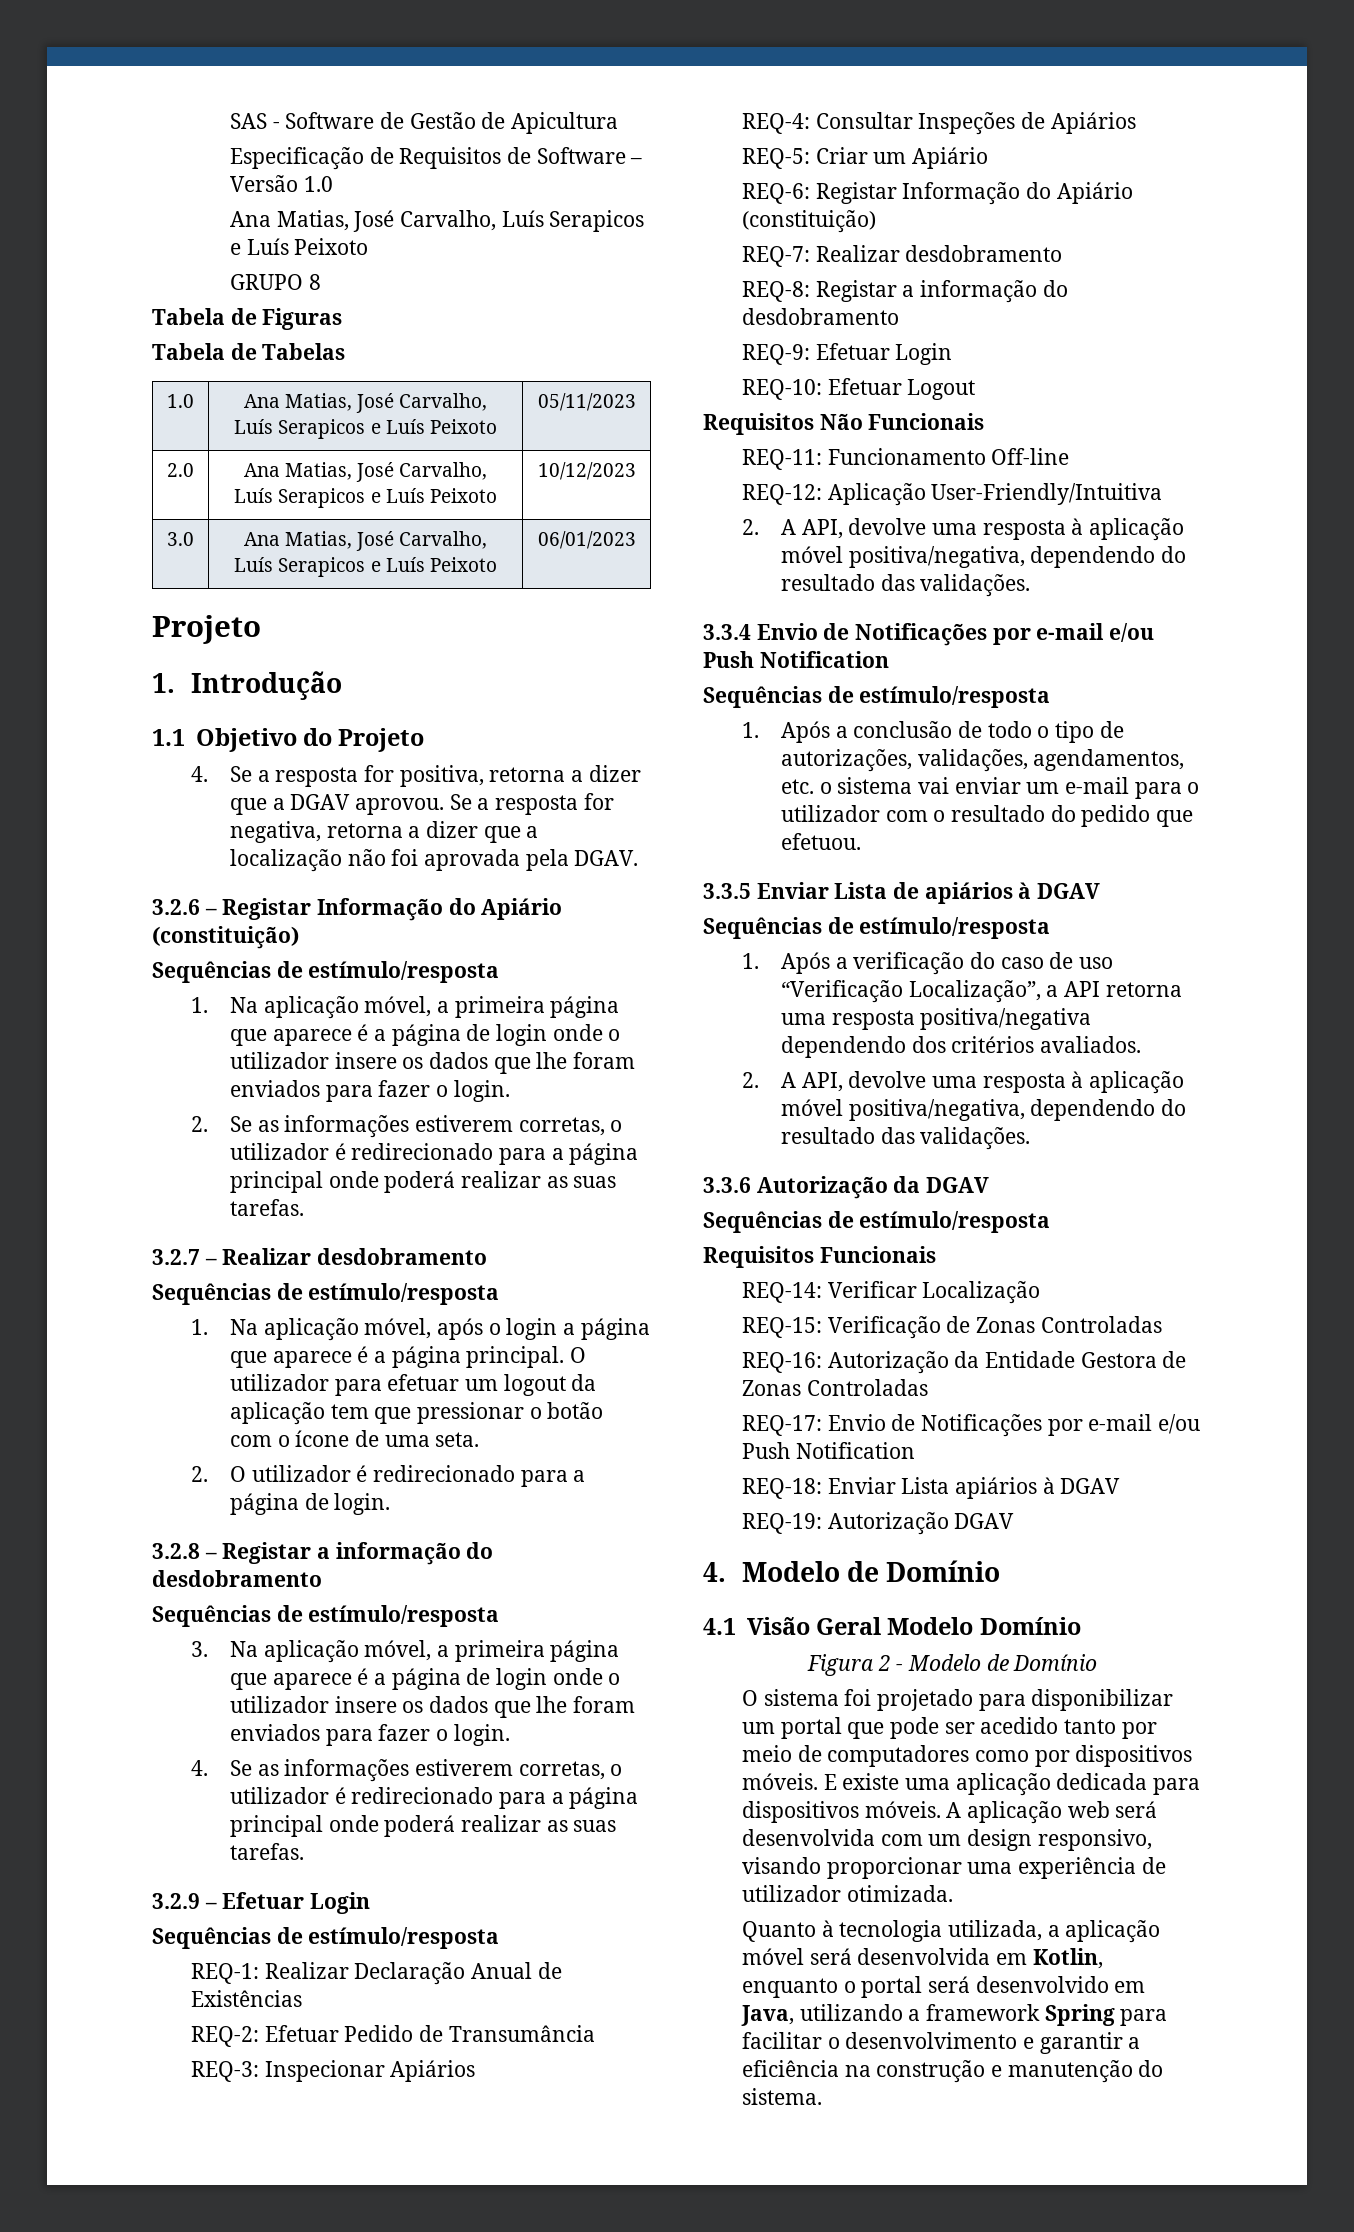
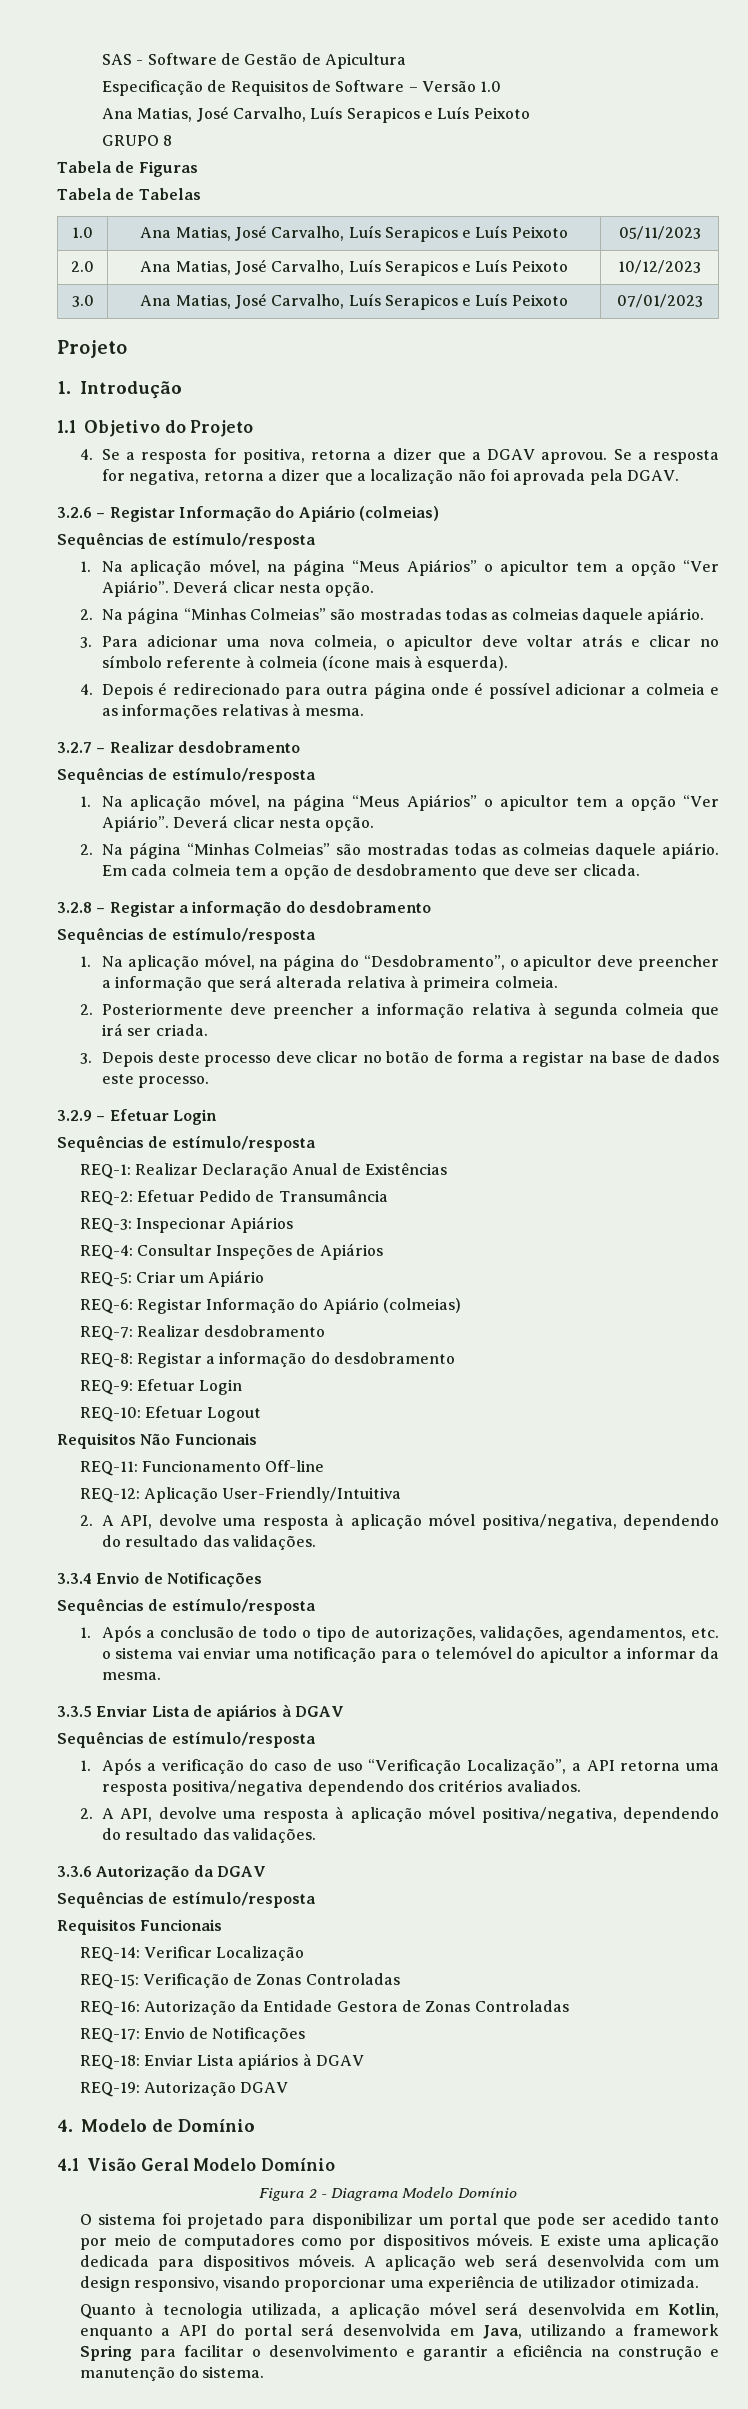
- 3.0 | Ana Matias, José Carvalho, Luís Serapicos e Luís Peixoto | 06/01/2023
+ 3.0 | Ana Matias, José Carvalho, Luís Serapicos e Luís Peixoto | 07/01/2023
- 3.2.6 – Registar Informação do Apiário (constituição)
+ 3.2.6 – Registar Informação do Apiário (colmeias)
  Sequências de estímulo/resposta
- 1. Na aplicação móvel, a primeira página que aparece é a página de login onde o utilizador insere os dados que lhe foram enviados para fazer o login.
- 2. Se as informações estiverem corretas, o utilizador é redirecionado para a página principal onde poderá realizar as suas tarefas.
+ 1. Na aplicação móvel, na página “Meus Apiários” o apicultor tem a opção “Ver Apiário”. Deverá clicar nesta opção.
+ 2. Na página “Minhas Colmeias” são mostradas todas as colmeias daquele apiário.
+ 3. Para adicionar uma nova colmeia, o apicultor deve voltar atrás e clicar no símbolo referente à colmeia (ícone mais à esquerda).
+ 4. Depois é redirecionado para outra página onde é possível adicionar a colmeia e as informações relativas à mesma.
  3.2.7 – Realizar desdobramento
  Sequências de estímulo/resposta
- 1. Na aplicação móvel, após o login a página que aparece é a página principal. O utilizador para efetuar um logout da aplicação tem que pressionar o botão com o ícone de uma seta.
- 2. O utilizador é redirecionado para a página de login.
+ 1. Na aplicação móvel, na página “Meus Apiários” o apicultor tem a opção “Ver Apiário”. Deverá clicar nesta opção.
+ 2. Na página “Minhas Colmeias” são mostradas todas as colmeias daquele apiário. Em cada colmeia tem a opção de desdobramento que deve ser clicada.
- 3. Na aplicação móvel, a primeira página que aparece é a página de login onde o utilizador insere os dados que lhe foram enviados para fazer o login.
- 4. Se as informações estiverem corretas, o utilizador é redirecionado para a página principal onde poderá realizar as suas tarefas.
+ 1. Na aplicação móvel, na página do “Desdobramento”, o apicultor deve preencher a informação que será alterada relativa à primeira colmeia.
+ 2. Posteriormente deve preencher a informação relativa à segunda colmeia que irá ser criada.
+ 3. Depois deste processo deve clicar no botão de forma a registar na base de dados este processo.
- REQ-6: Registar Informação do Apiário (constituição)
+ REQ-6: Registar Informação do Apiário (colmeias)
- 3.3.4 Envio de Notificações por e-mail e/ou Push Notification
+ 3.3.4 Envio de Notificações
- 1. Após a conclusão de todo o tipo de autorizações, validações, agendamentos, etc. o sistema vai enviar um e-mail para o utilizador com o resultado do pedido que efetuou.
+ 1. Após a conclusão de todo o tipo de autorizações, validações, agendamentos, etc. o sistema vai enviar uma notificação para o telemóvel do apicultor a informar da mesma.
- REQ-17: Envio de Notificações por e-mail e/ou Push Notification
+ REQ-17: Envio de Notificações
- Figura 2 - Modelo de Domínio
+ Figura 2 - Diagrama Modelo Domínio
- Quanto à tecnologia utilizada, a aplicação móvel será desenvolvida em Kotlin, enquanto o portal será desenvolvido em Java, utilizando a framework Spring para facilitar o desenvolvimento e garantir a eficiência na construção e manutenção do sistema.
+ Quanto à tecnologia utilizada, a aplicação móvel será desenvolvida em Kotlin, enquanto a API do portal será desenvolvida em Java, utilizando a framework Spring para facilitar o desenvolvimento e garantir a eficiência na construção e manutenção do sistema.

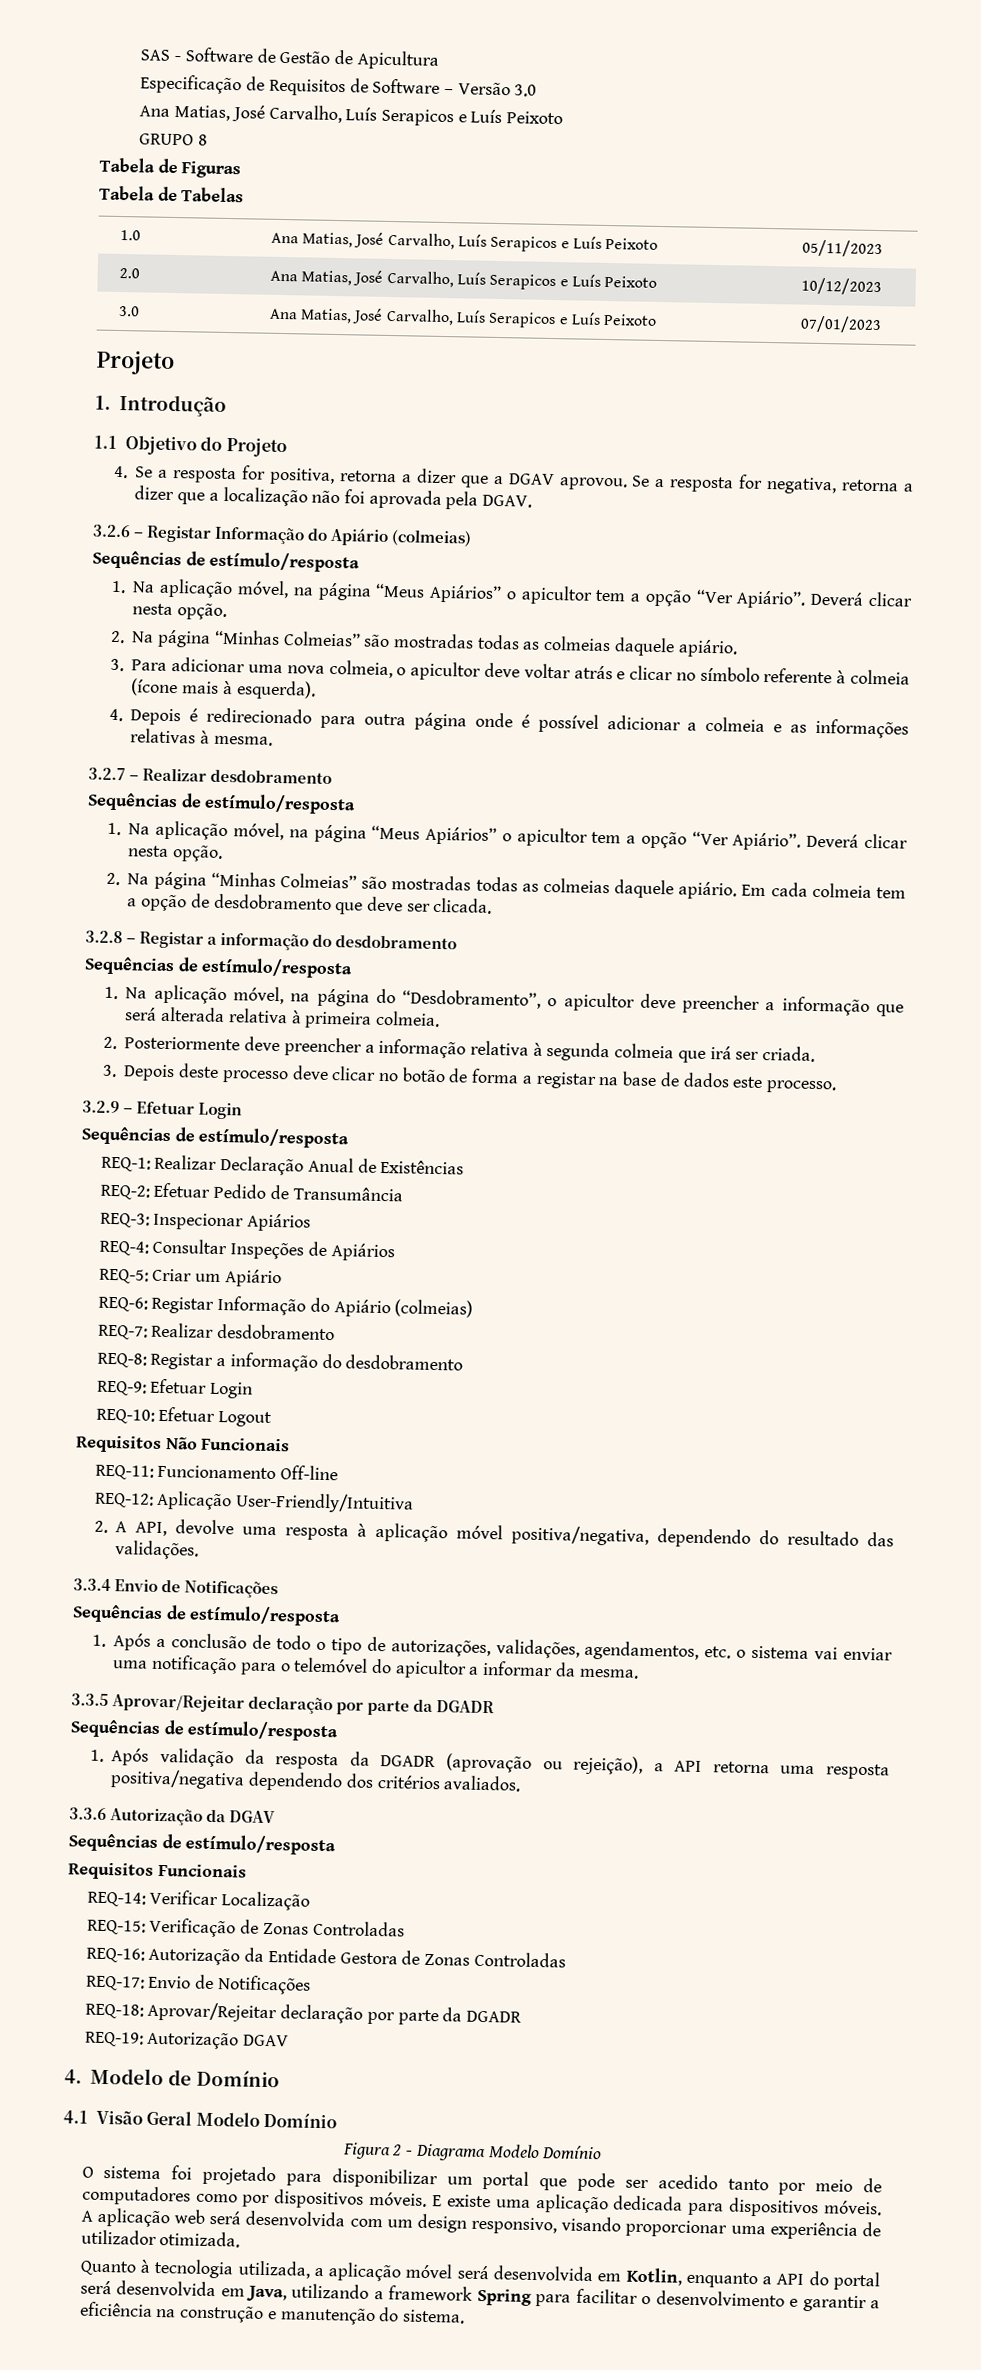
- Especificação de Requisitos de Software – Versão 1.0
+ Especificação de Requisitos de Software – Versão 3.0
- 3.3.5 Enviar Lista de apiários à DGAV
+ 3.3.5 Aprovar/Rejeitar declaração por parte da DGADR
  Sequências de estímulo/resposta
- 1. Após a verificação do caso de uso “Verificação Localização”, a API retorna uma resposta positiva/negativa dependendo dos critérios avaliados.
- 2. A API, devolve uma resposta à aplicação móvel positiva/negativa, dependendo do resultado das validações.
+ 1. Após validação da resposta da DGADR (aprovação ou rejeição), a API retorna uma resposta positiva/negativa dependendo dos critérios avaliados.
- REQ-18: Enviar Lista apiários à DGAV
+ REQ-18: Aprovar/Rejeitar declaração por parte da DGADR

